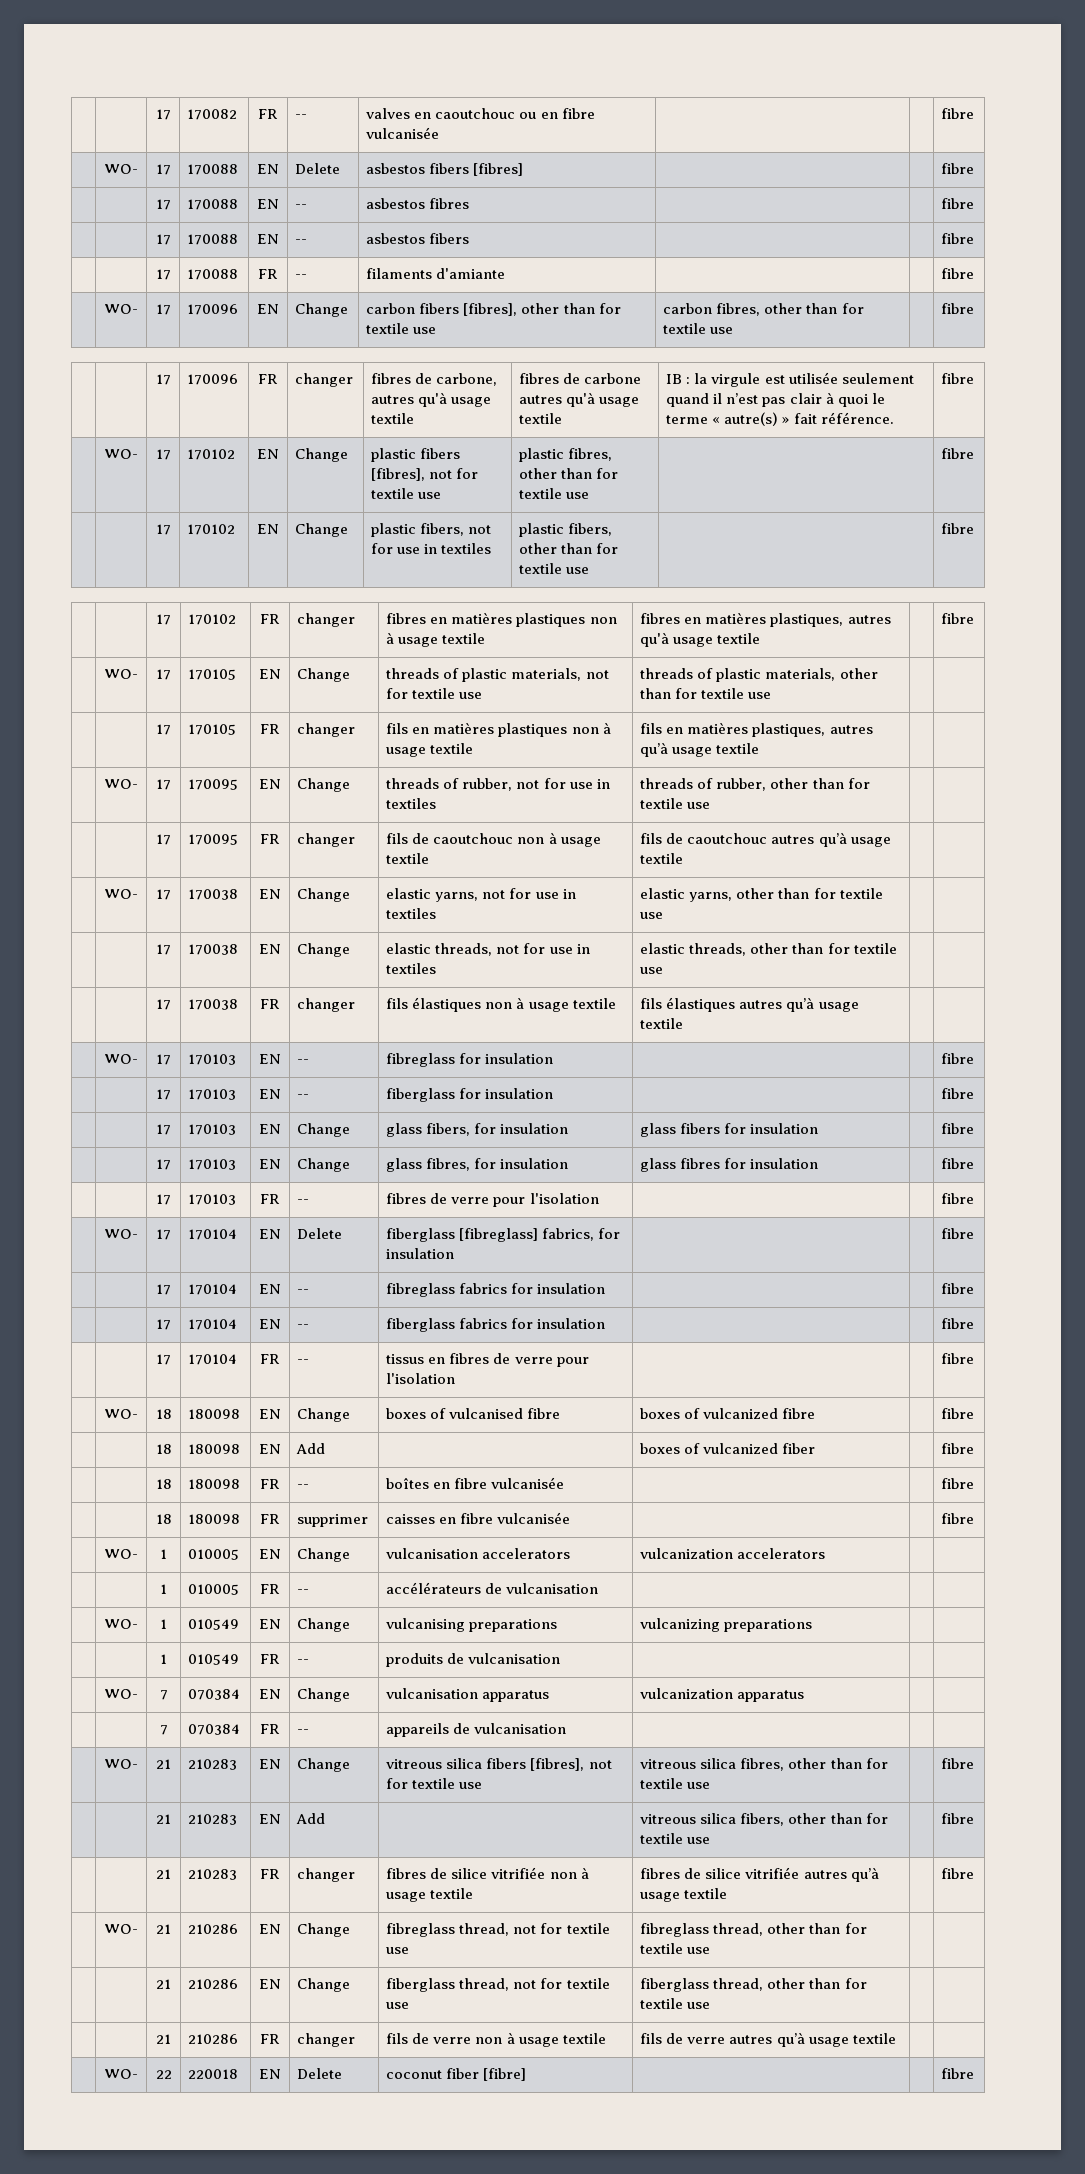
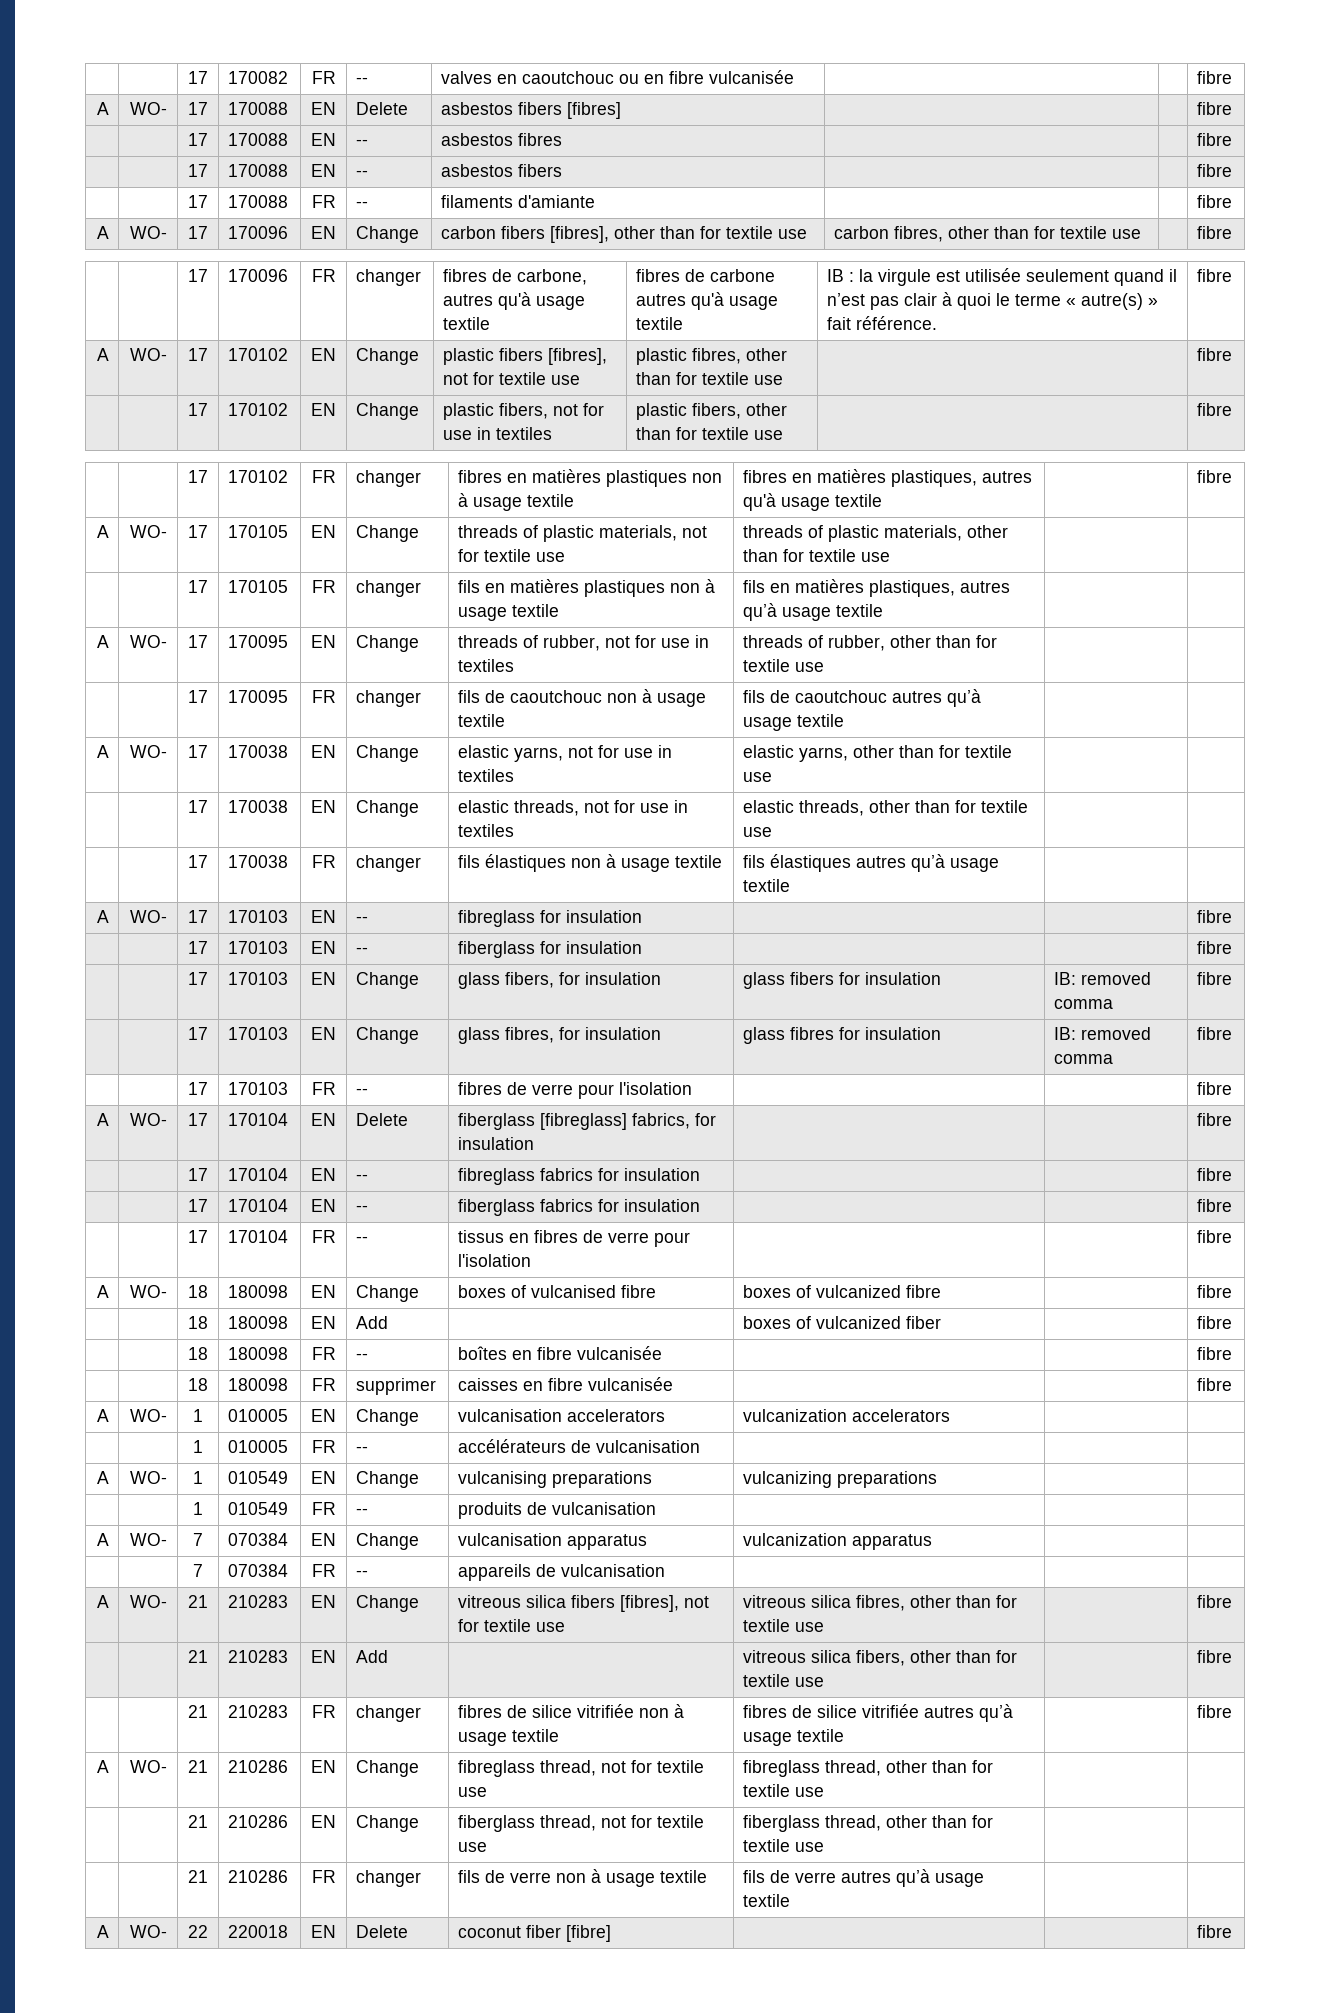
- | WO- | 17 | 170088 | EN | Delete | asbestos fibers [fibres] | | | fibre
+ A | WO- | 17 | 170088 | EN | Delete | asbestos fibers [fibres] | | | fibre
- | WO- | 17 | 170096 | EN | Change | carbon fibers [fibres], other than for textile use | carbon fibres, other than for textile use | | fibre
+ A | WO- | 17 | 170096 | EN | Change | carbon fibers [fibres], other than for textile use | carbon fibres, other than for textile use | | fibre
- | WO- | 17 | 170102 | EN | Change | plastic fibers [fibres], not for textile use | plastic fibres, other than for textile use | | fibre
+ A | WO- | 17 | 170102 | EN | Change | plastic fibers [fibres], not for textile use | plastic fibres, other than for textile use | | fibre
- | WO- | 17 | 170105 | EN | Change | threads of plastic materials, not for textile use | threads of plastic materials, other than for textile use | |
+ A | WO- | 17 | 170105 | EN | Change | threads of plastic materials, not for textile use | threads of plastic materials, other than for textile use | |
- | WO- | 17 | 170095 | EN | Change | threads of rubber, not for use in textiles | threads of rubber, other than for textile use | |
+ A | WO- | 17 | 170095 | EN | Change | threads of rubber, not for use in textiles | threads of rubber, other than for textile use | |
- | WO- | 17 | 170038 | EN | Change | elastic yarns, not for use in textiles | elastic yarns, other than for textile use | |
+ A | WO- | 17 | 170038 | EN | Change | elastic yarns, not for use in textiles | elastic yarns, other than for textile use | |
- | WO- | 17 | 170103 | EN | -- | fibreglass for insulation | | | fibre
+ A | WO- | 17 | 170103 | EN | -- | fibreglass for insulation | | | fibre
- | | 17 | 170103 | EN | Change | glass fibers, for insulation | glass fibers for insulation | | fibre
+ | | 17 | 170103 | EN | Change | glass fibers, for insulation | glass fibers for insulation | IB: removed comma | fibre
- | | 17 | 170103 | EN | Change | glass fibres, for insulation | glass fibres for insulation | | fibre
+ | | 17 | 170103 | EN | Change | glass fibres, for insulation | glass fibres for insulation | IB: removed comma | fibre
- | WO- | 17 | 170104 | EN | Delete | fiberglass [fibreglass] fabrics, for insulation | | | fibre
+ A | WO- | 17 | 170104 | EN | Delete | fiberglass [fibreglass] fabrics, for insulation | | | fibre
- | WO- | 18 | 180098 | EN | Change | boxes of vulcanised fibre | boxes of vulcanized fibre | | fibre
+ A | WO- | 18 | 180098 | EN | Change | boxes of vulcanised fibre | boxes of vulcanized fibre | | fibre
- | WO- | 1 | 010005 | EN | Change | vulcanisation accelerators | vulcanization accelerators | |
+ A | WO- | 1 | 010005 | EN | Change | vulcanisation accelerators | vulcanization accelerators | |
- | WO- | 1 | 010549 | EN | Change | vulcanising preparations | vulcanizing preparations | |
+ A | WO- | 1 | 010549 | EN | Change | vulcanising preparations | vulcanizing preparations | |
- | WO- | 7 | 070384 | EN | Change | vulcanisation apparatus | vulcanization apparatus | |
+ A | WO- | 7 | 070384 | EN | Change | vulcanisation apparatus | vulcanization apparatus | |
- | WO- | 21 | 210283 | EN | Change | vitreous silica fibers [fibres], not for textile use | vitreous silica fibres, other than for textile use | | fibre
+ A | WO- | 21 | 210283 | EN | Change | vitreous silica fibers [fibres], not for textile use | vitreous silica fibres, other than for textile use | | fibre
- | WO- | 21 | 210286 | EN | Change | fibreglass thread, not for textile use | fibreglass thread, other than for textile use | |
+ A | WO- | 21 | 210286 | EN | Change | fibreglass thread, not for textile use | fibreglass thread, other than for textile use | |
- | WO- | 22 | 220018 | EN | Delete | coconut fiber [fibre] | | | fibre
+ A | WO- | 22 | 220018 | EN | Delete | coconut fiber [fibre] | | | fibre

